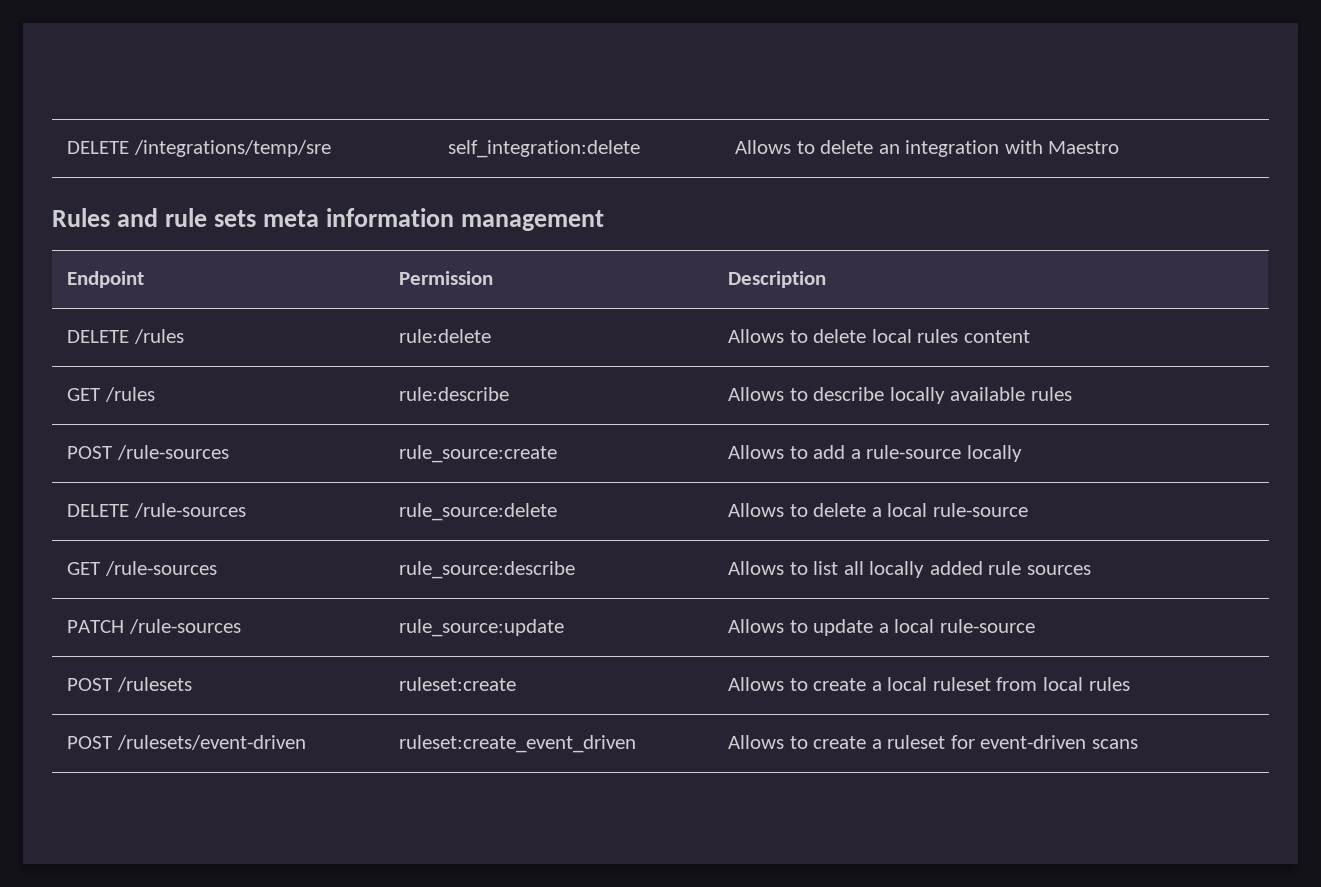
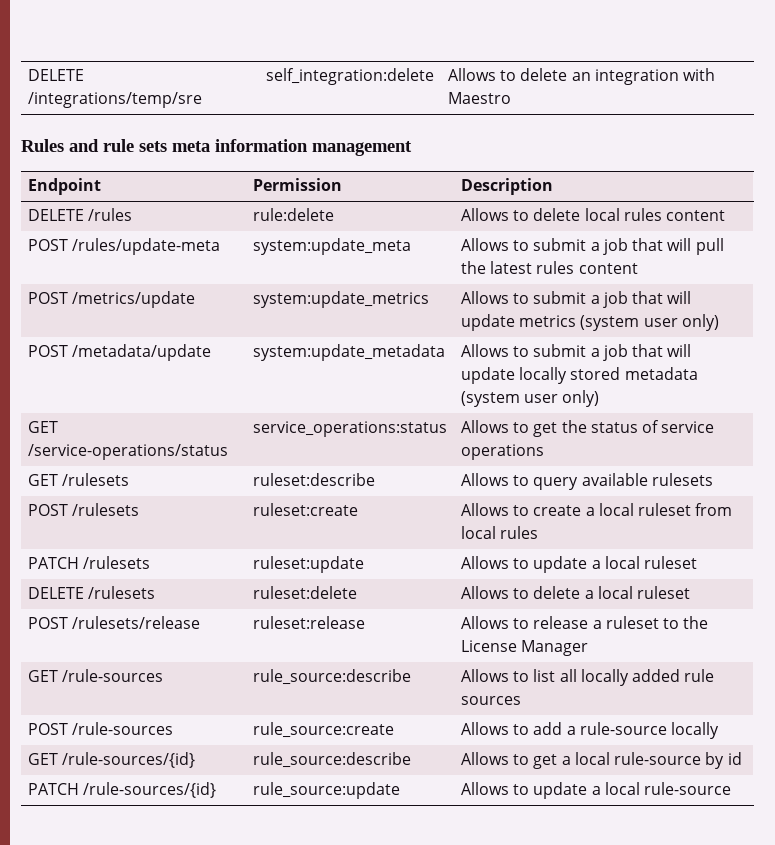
- GET /rules | rule:describe | Allows to describe locally available rules
- POST /rule-sources | rule_source:create | Allows to add a rule-source locally
- DELETE /rule-sources | rule_source:delete | Allows to delete a local rule-source
- GET /rule-sources | rule_source:describe | Allows to list all locally added rule sources
- PATCH /rule-sources | rule_source:update | Allows to update a local rule-source
+ POST /rules/update-meta | system:update_meta | Allows to submit a job that will pull the latest rules content
+ POST /metrics/update | system:update_metrics | Allows to submit a job that will update metrics (system user only)
+ POST /metadata/update | system:update_metadata | Allows to submit a job that will update locally stored metadata (system user only)
+ GET /service-operations/status | service_operations:status | Allows to get the status of service operations
+ GET /rulesets | ruleset:describe | Allows to query available rulesets
- POST /rulesets/event-driven | ruleset:create_event_driven | Allows to create a ruleset for event-driven scans
+ PATCH /rulesets | ruleset:update | Allows to update a local ruleset
+ DELETE /rulesets | ruleset:delete | Allows to delete a local ruleset
+ POST /rulesets/release | ruleset:release | Allows to release a ruleset to the License Manager
+ GET /rule-sources | rule_source:describe | Allows to list all locally added rule sources
+ POST /rule-sources | rule_source:create | Allows to add a rule-source locally
+ GET /rule-sources/{id} | rule_source:describe | Allows to get a local rule-source by id
+ PATCH /rule-sources/{id} | rule_source:update | Allows to update a local rule-source

